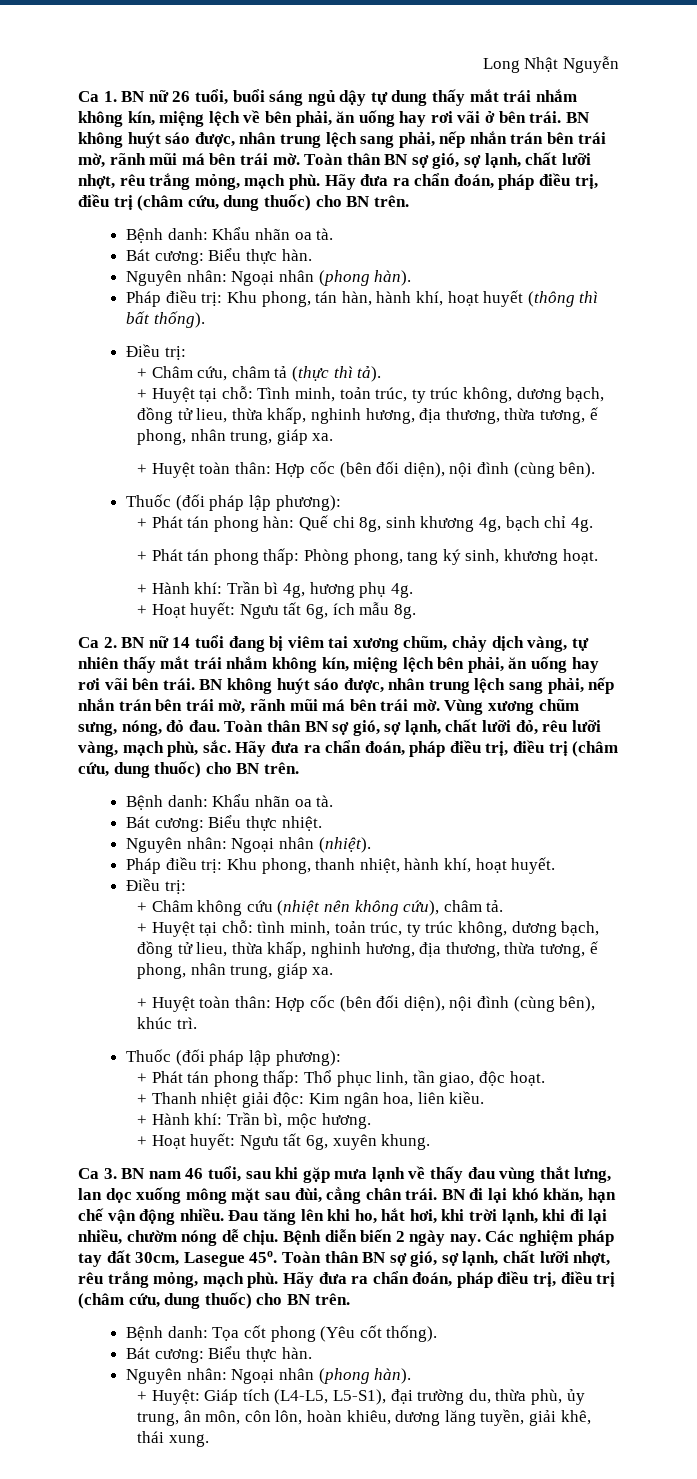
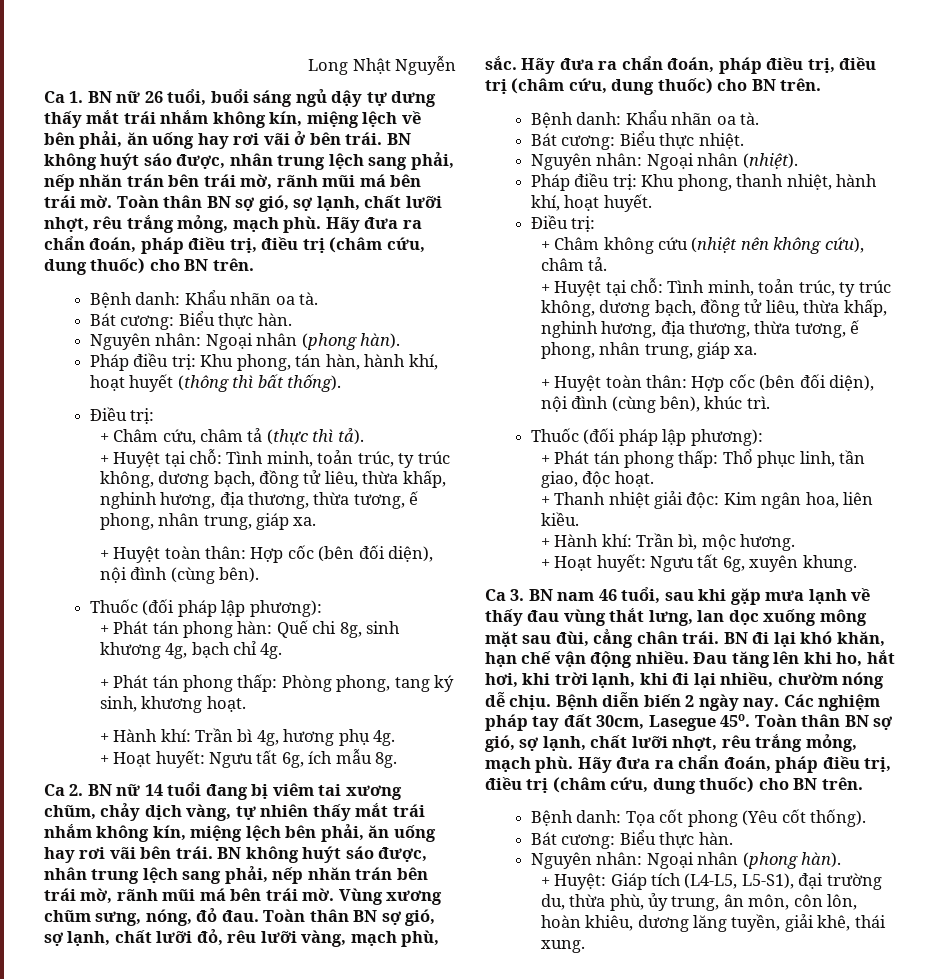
- Ca 1. BN nữ 26 tuổi, buổi sáng ngủ dậy tự dung thấy mắt trái nhắm không kín, miệng lệch về bên phải, ăn uống hay rơi vãi ở bên trái. BN không huýt sáo được, nhân trung lệch sang phải, nếp nhắn trán bên trái mờ, rãnh mũi má bên trái mờ.
+ Ca 1. BN nữ 26 tuổi, buổi sáng ngủ dậy tự dưng thấy mắt trái nhắm không kín, miệng lệch về bên phải, ăn uống hay rơi vãi ở bên trái. BN không huýt sáo được, nhân trung lệch sang phải, nếp nhăn trán bên trái mờ, rãnh mũi má bên trái mờ.
  + Châm cứu, châm tả (thực thì tả).
- + Huyệt tại chỗ: Tình minh, toản trúc, ty trúc không, dương bạch, đồng tử lieu, thừa khấp, nghinh hương, địa thương, thừa tương, ế phong, nhân trung, giáp xa.
+ + Huyệt tại chỗ: Tình minh, toản trúc, ty trúc không, dương bạch, đồng tử liêu, thừa khấp, nghinh hương, địa thương, thừa tương, ế phong, nhân trung, giáp xa.
- Ca 2. BN nữ 14 tuổi đang bị viêm tai xương chũm, chảy dịch vàng, tự nhiên thấy mắt trái nhắm không kín, miệng lệch bên phải, ăn uống hay rơi vãi bên trái. BN không huýt sáo được, nhân trung lệch sang phải, nếp nhắn trán bên trái mờ, rãnh mũi má bên trái mờ.
+ Ca 2. BN nữ 14 tuổi đang bị viêm tai xương chũm, chảy dịch vàng, tự nhiên thấy mắt trái nhắm không kín, miệng lệch bên phải, ăn uống hay rơi vãi bên trái. BN không huýt sáo được, nhân trung lệch sang phải, nếp nhăn trán bên trái mờ, rãnh mũi má bên trái mờ.
  + Châm không cứu (nhiệt nên không cứu), châm tả.
- + Huyệt tại chỗ: tình minh, toản trúc, ty trúc không, dương bạch, đồng tử lieu, thừa khấp, nghinh hương, địa thương, thừa tương, ế phong, nhân trung, giáp xa.
+ + Huyệt tại chỗ: Tình minh, toản trúc, ty trúc không, dương bạch, đồng tử liêu, thừa khấp, nghinh hương, địa thương, thừa tương, ế phong, nhân trung, giáp xa.

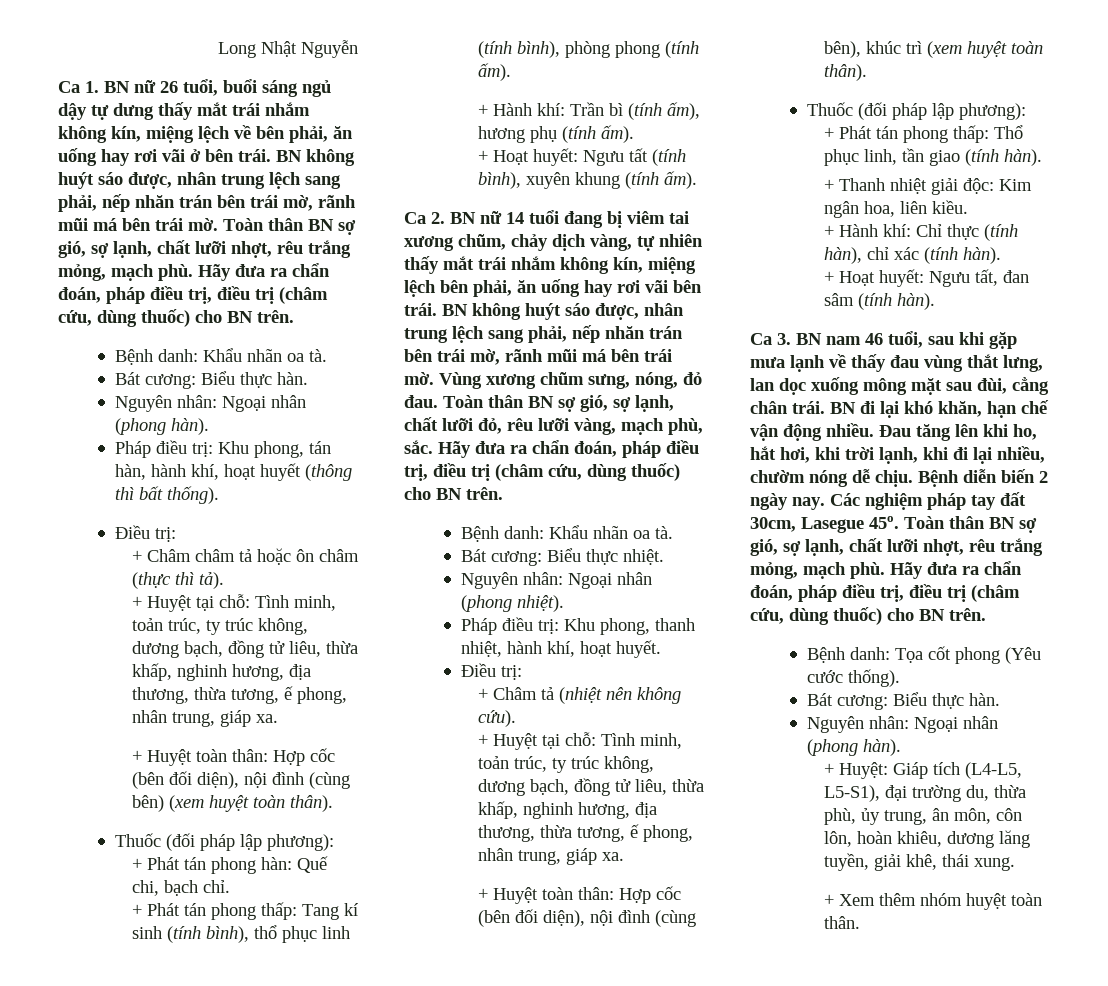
- BN không huýt sáo được, nhân trung lệch sang phải, nếp nhăn trán bên trái mờ, rãnh mũi má bên trái mờ. Toàn thân BN sợ gió, sợ lạnh, chất lưỡi nhợt, rêu trắng mỏng, mạch phù. Hãy đưa ra chẩn đoán, pháp điều trị, điều trị (châm cứu, dung thuốc) cho BN trên.
+ BN không huýt sáo được, nhân trung lệch sang phải, nếp nhăn trán bên trái mờ, rãnh mũi má bên trái mờ. Toàn thân BN sợ gió, sợ lạnh, chất lưỡi nhợt, rêu trắng mỏng, mạch phù. Hãy đưa ra chẩn đoán, pháp điều trị, điều trị (châm cứu, dùng thuốc) cho BN trên.
- + Châm cứu, châm tả (thực thì tả).
+ + Châm châm tả hoặc ôn châm (thực thì tả).
- + Huyệt toàn thân: Hợp cốc (bên đối diện), nội đình (cùng bên).
+ + Huyệt toàn thân: Hợp cốc (bên đối diện), nội đình (cùng bên) (xem huyệt toàn thân).
- + Phát tán phong hàn: Quế chi 8g, sinh khương 4g, bạch chỉ 4g.
- + Phát tán phong thấp: Phòng phong, tang ký sinh, khương hoạt.
+ + Phát tán phong hàn: Quế chi, bạch chỉ.
+ + Phát tán phong thấp: Tang kí sinh (tính bình), thổ phục linh (tính bình), phòng phong (tính ấm).
- + Hành khí: Trần bì 4g, hương phụ 4g.
- + Hoạt huyết: Ngưu tất 6g, ích mẫu 8g.
+ + Hành khí: Trần bì (tính ấm), hương phụ (tính ấm).
+ + Hoạt huyết: Ngưu tất (tính bình), xuyên khung (tính ấm).
- Toàn thân BN sợ gió, sợ lạnh, chất lưỡi đỏ, rêu lưỡi vàng, mạch phù, sắc. Hãy đưa ra chẩn đoán, pháp điều trị, điều trị (châm cứu, dung thuốc) cho BN trên.
+ Toàn thân BN sợ gió, sợ lạnh, chất lưỡi đỏ, rêu lưỡi vàng, mạch phù, sắc. Hãy đưa ra chẩn đoán, pháp điều trị, điều trị (châm cứu, dùng thuốc) cho BN trên.
- Nguyên nhân: Ngoại nhân (nhiệt).
+ Nguyên nhân: Ngoại nhân (phong nhiệt).
- + Châm không cứu (nhiệt nên không cứu), châm tả.
+ + Châm tả (nhiệt nên không cứu).
- + Huyệt toàn thân: Hợp cốc (bên đối diện), nội đình (cùng bên), khúc trì.
+ + Huyệt toàn thân: Hợp cốc (bên đối diện), nội đình (cùng bên), khúc trì (xem huyệt toàn thân).
- + Phát tán phong thấp: Thổ phục linh, tần giao, độc hoạt.
+ + Phát tán phong thấp: Thổ phục linh, tần giao (tính hàn).
- + Hành khí: Trần bì, mộc hương.
- + Hoạt huyết: Ngưu tất 6g, xuyên khung.
+ + Hành khí: Chỉ thực (tính hàn), chỉ xác (tính hàn).
+ + Hoạt huyết: Ngưu tất, đan sâm (tính hàn).
- Các nghiệm pháp tay đất 30cm, Lasegue 45o. Toàn thân BN sợ gió, sợ lạnh, chất lưỡi nhợt, rêu trắng mỏng, mạch phù. Hãy đưa ra chẩn đoán, pháp điều trị, điều trị (châm cứu, dung thuốc) cho BN trên.
+ Các nghiệm pháp tay đất 30cm, Lasegue 45o. Toàn thân BN sợ gió, sợ lạnh, chất lưỡi nhợt, rêu trắng mỏng, mạch phù. Hãy đưa ra chẩn đoán, pháp điều trị, điều trị (châm cứu, dùng thuốc) cho BN trên.
- Bệnh danh: Tọa cốt phong (Yêu cốt thống).
+ Bệnh danh: Tọa cốt phong (Yêu cước thống).
+ + Xem thêm nhóm huyệt toàn thân.

